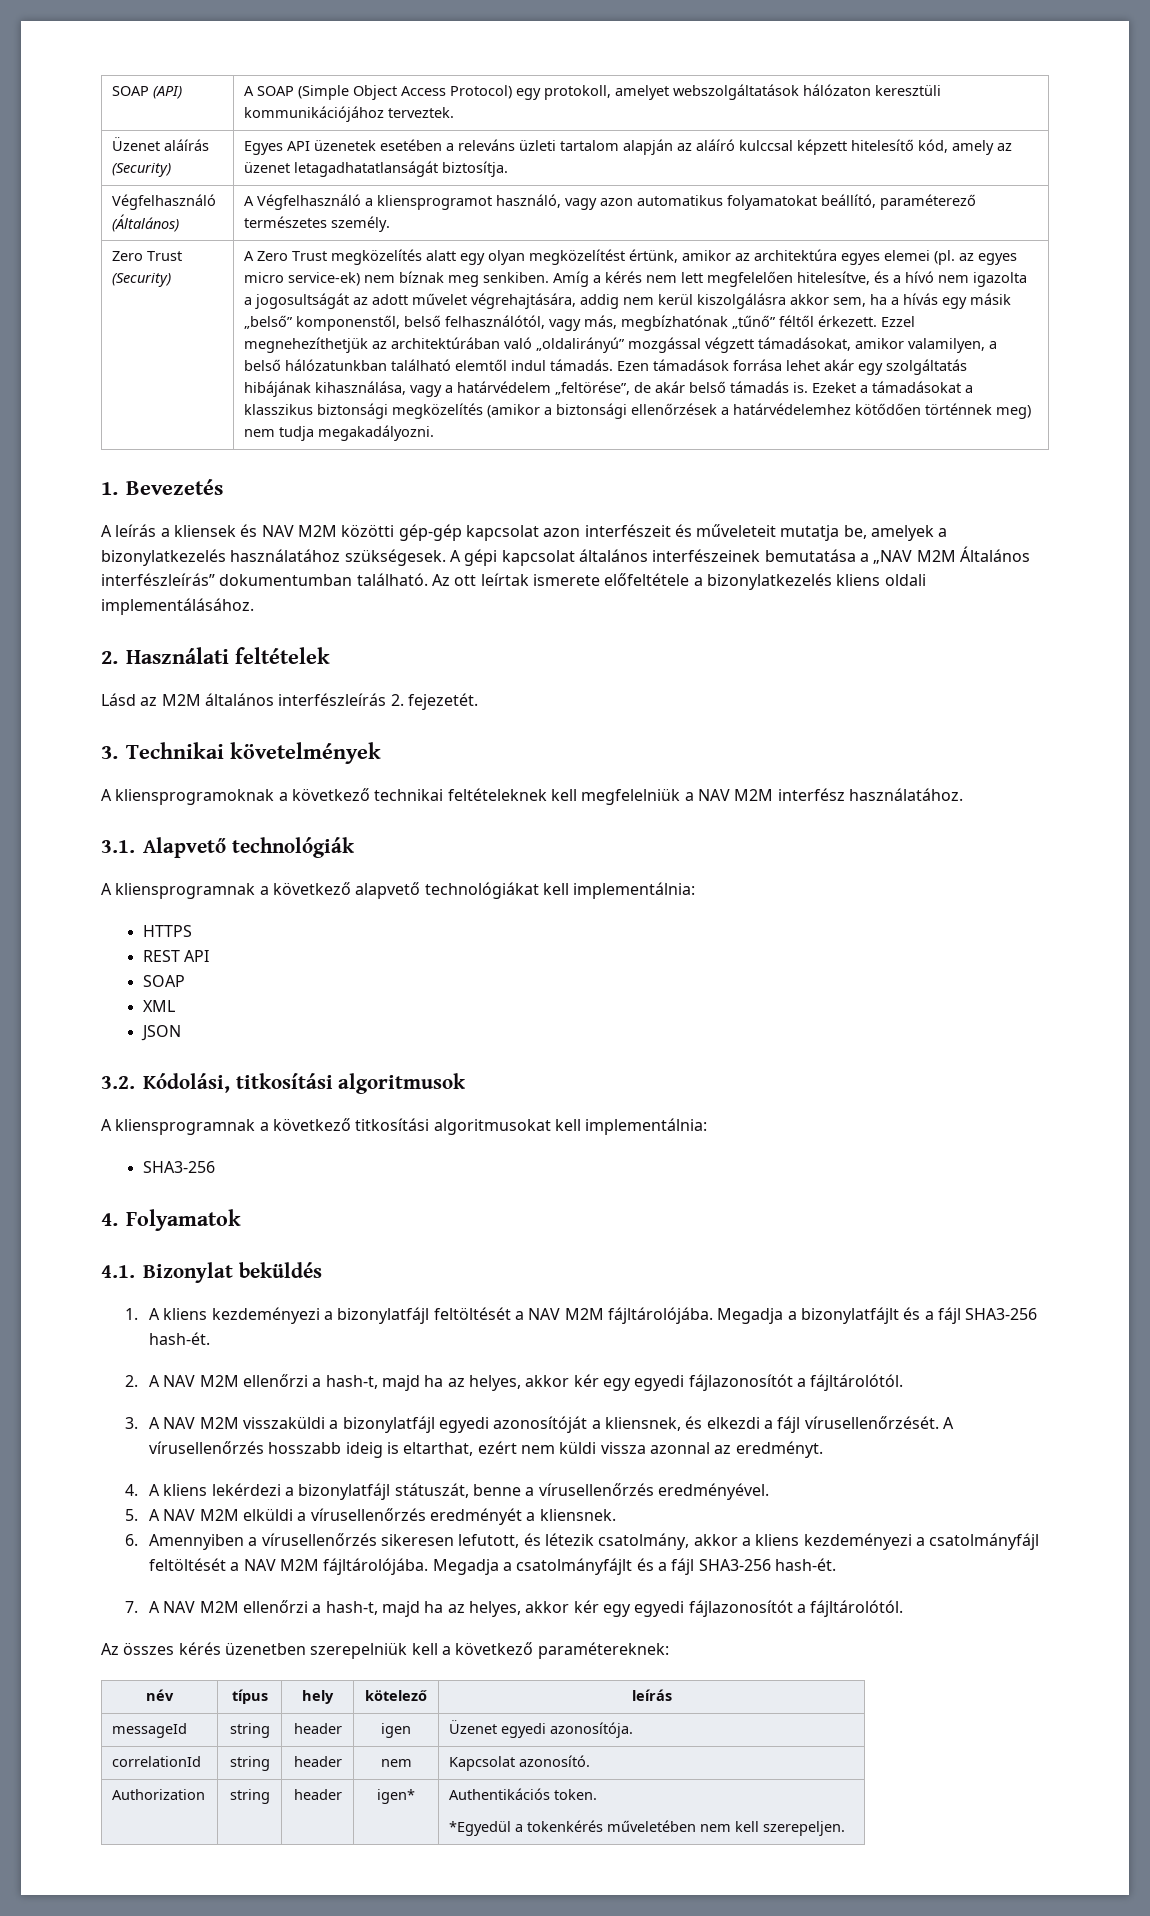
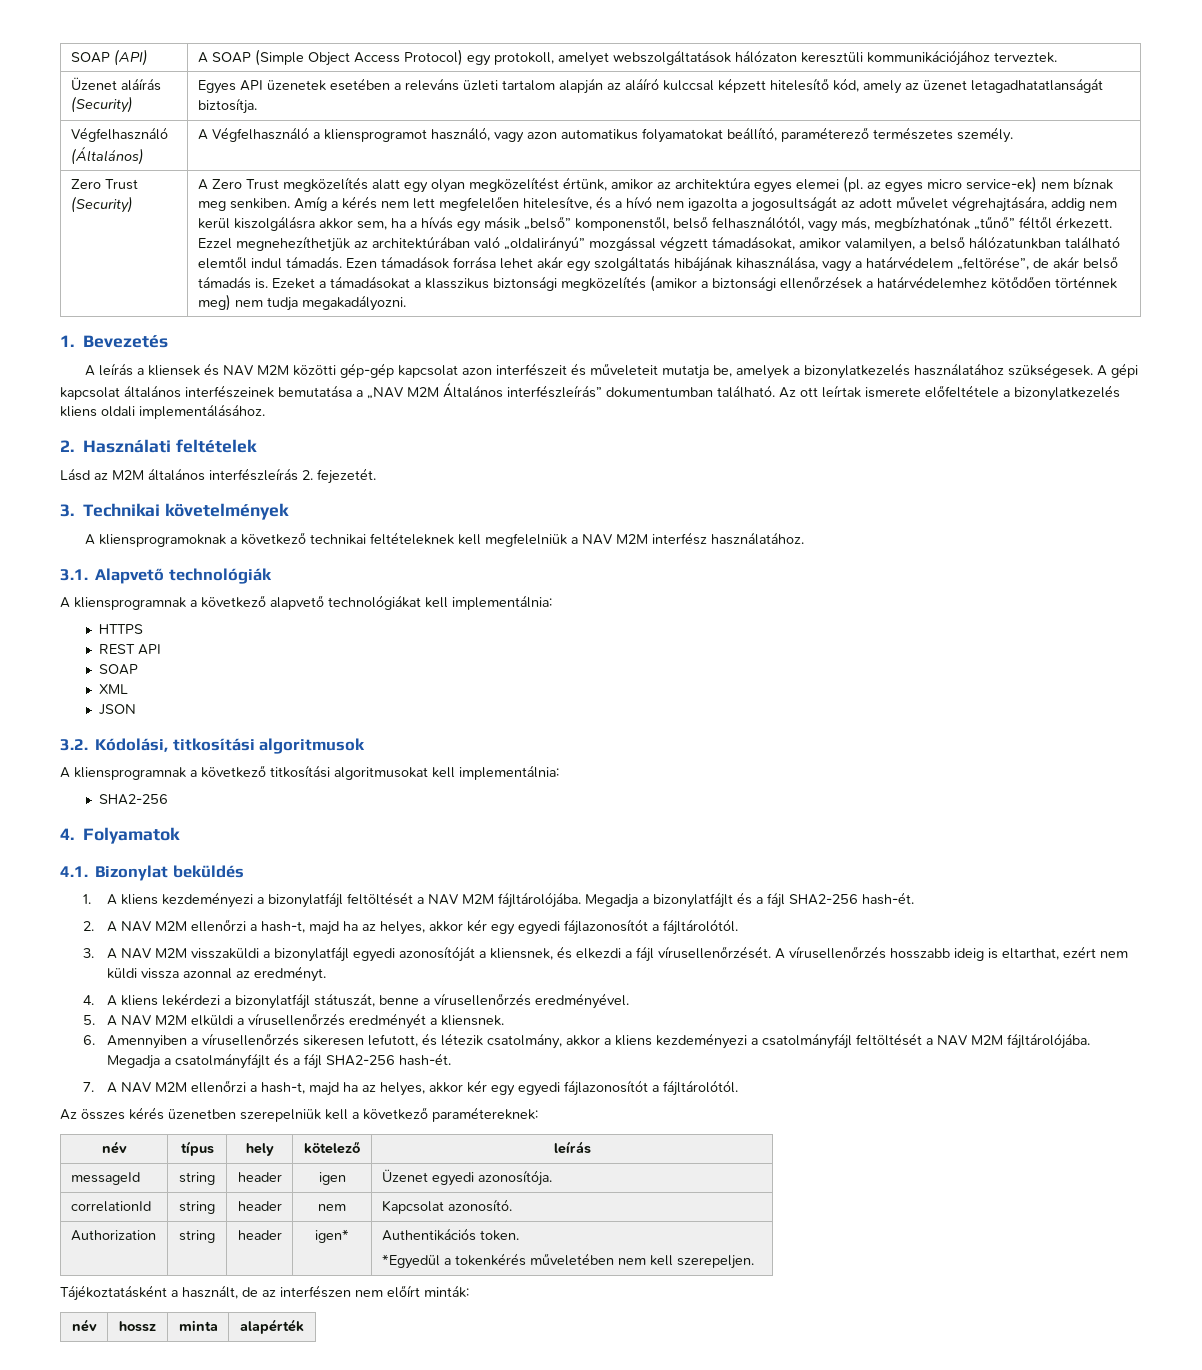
  A kliensprogramnak a következő titkosítási algoritmusokat kell implementálnia:
- SHA3-256
+ SHA2-256
- Megadja a bizonylatfájlt és a fájl SHA3-256 hash-ét.
+ Megadja a bizonylatfájlt és a fájl SHA2-256 hash-ét.
- Megadja a csatolmányfájlt és a fájl SHA3-256 hash-ét.
+ Megadja a csatolmányfájlt és a fájl SHA2-256 hash-ét.
+ Tájékoztatásként a használt, de az interfészen nem előírt minták:
+ név | hossz | minta | alapérték

